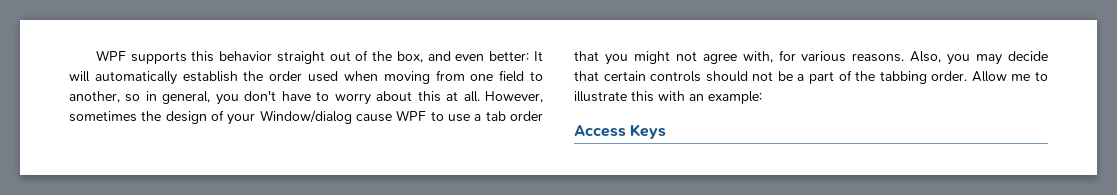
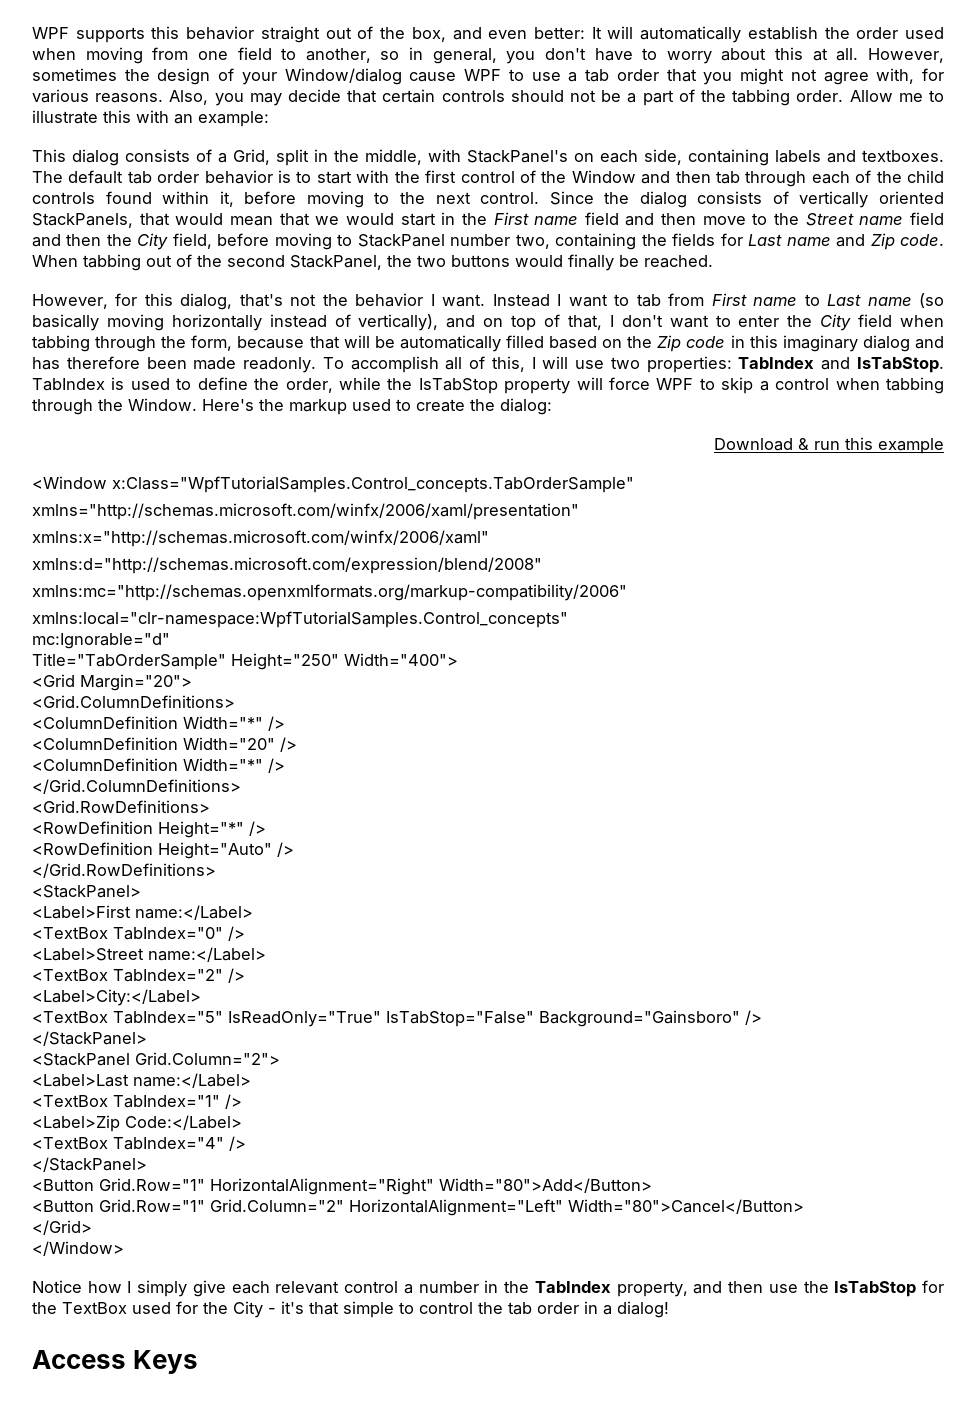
+ This dialog consists of a Grid, split in the middle, with StackPanel's on each side, containing labels and textboxes. The default tab order behavior is to start with the first control of the Window and then tab through each of the child controls found within it, before moving to the next control. Since the dialog consists of vertically oriented StackPanels, that would mean that we would start in the First name field and then move to the Street name field and then the City field, before moving to StackPanel number two, containing the fields for Last name and Zip code. When tabbing out of the second StackPanel, the two buttons would finally be reached.
+ However, for this dialog, that's not the behavior I want. Instead I want to tab from First name to Last name (so basically moving horizontally instead of vertically), and on top of that, I don't want to enter the City field when tabbing through the form, because that will be automatically filled based on the Zip code in this imaginary dialog and has therefore been made readonly. To accomplish all of this, I will use two properties: TabIndex and IsTabStop. TabIndex is used to define the order, while the IsTabStop property will force WPF to skip a control when tabbing through the Window. Here's the markup used to create the dialog:
+ Download & run this example
+ <Window x:Class="WpfTutorialSamples.Control_concepts.TabOrderSample"
+ xmlns="http://schemas.microsoft.com/winfx/2006/xaml/presentation"
+ xmlns:x="http://schemas.microsoft.com/winfx/2006/xaml"
+ xmlns:d="http://schemas.microsoft.com/expression/blend/2008"
+ xmlns:mc="http://schemas.openxmlformats.org/markup-compatibility/2006"
+ xmlns:local="clr-namespace:WpfTutorialSamples.Control_concepts"
+ mc:Ignorable="d"
+ Title="TabOrderSample" Height="250" Width="400">
+ <Grid Margin="20">
+ <Grid.ColumnDefinitions>
+ <ColumnDefinition Width="*" />
+ <ColumnDefinition Width="20" />
+ <ColumnDefinition Width="*" />
+ </Grid.ColumnDefinitions>
+ <Grid.RowDefinitions>
+ <RowDefinition Height="*" />
+ <RowDefinition Height="Auto" />
+ </Grid.RowDefinitions>
+ <StackPanel>
+ <Label>First name:</Label>
+ <TextBox TabIndex="0" />
+ <Label>Street name:</Label>
+ <TextBox TabIndex="2" />
+ <Label>City:</Label>
+ <TextBox TabIndex="5" IsReadOnly="True" IsTabStop="False" Background="Gainsboro" />
+ </StackPanel>
+ <StackPanel Grid.Column="2">
+ <Label>Last name:</Label>
+ <TextBox TabIndex="1" />
+ <Label>Zip Code:</Label>
+ <TextBox TabIndex="4" />
+ </StackPanel>
+ <Button Grid.Row="1" HorizontalAlignment="Right" Width="80">Add</Button>
+ <Button Grid.Row="1" Grid.Column="2" HorizontalAlignment="Left" Width="80">Cancel</Button>
+ </Grid>
+ </Window>
+ Notice how I simply give each relevant control a number in the TabIndex property, and then use the IsTabStop for the TextBox used for the City - it's that simple to control the tab order in a dialog!

